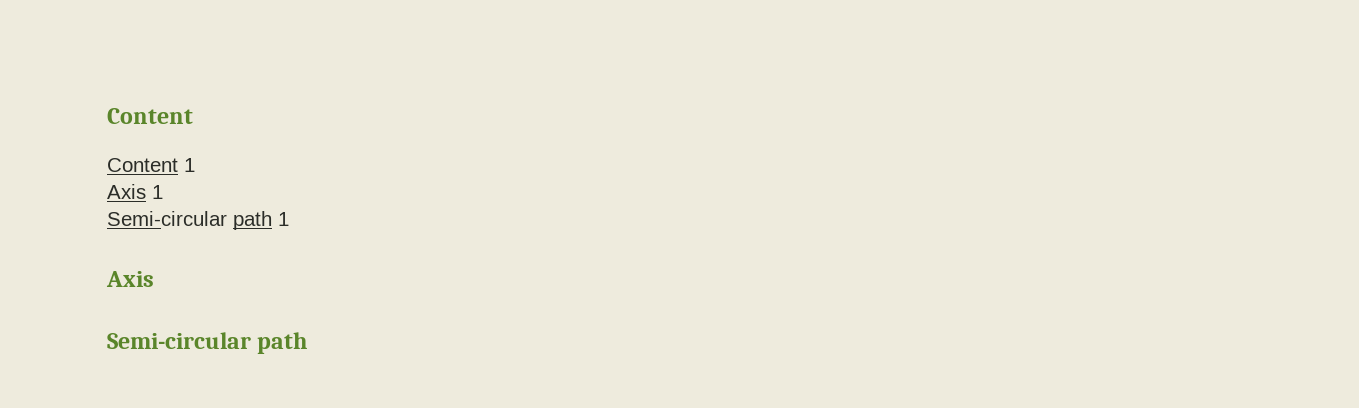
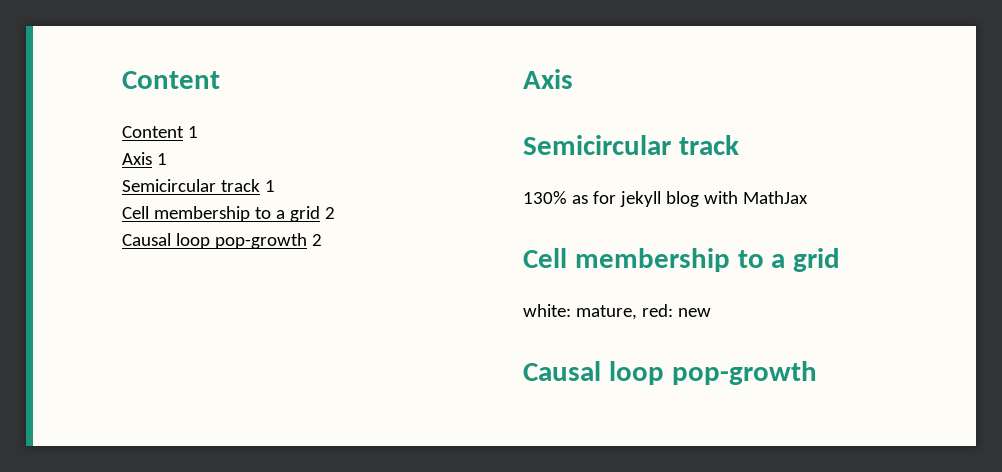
- Semi-circular path 1
+ Semicircular track 1
+ Cell membership to a grid 2
+ Causal loop pop-growth 2
  Axis
- Semi-circular path
+ Semicircular track
+ 130% as for jekyll blog with MathJax
+ Cell membership to a grid
+ white: mature, red: new
+ Causal loop pop-growth

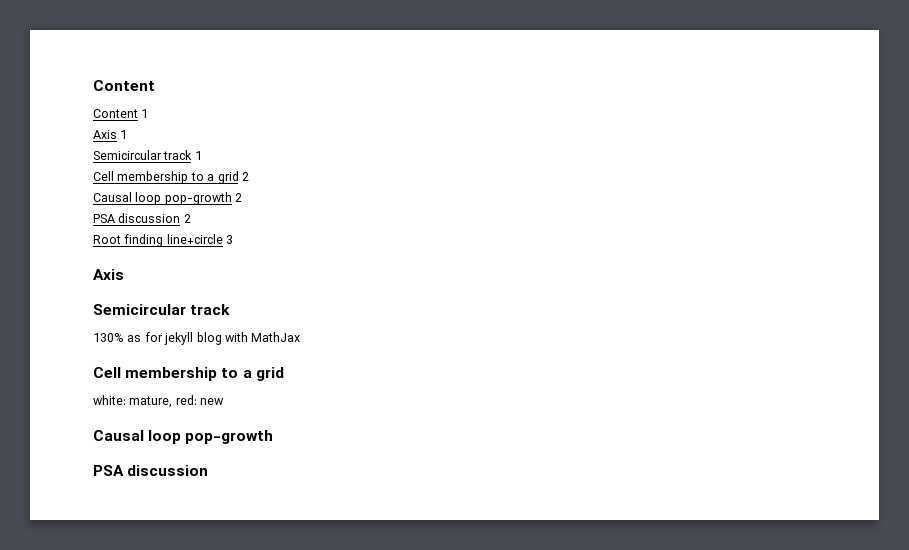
+ PSA discussion 2
+ Root finding line+circle 3
  white: mature, red: new
  Causal loop pop-growth
+ PSA discussion

